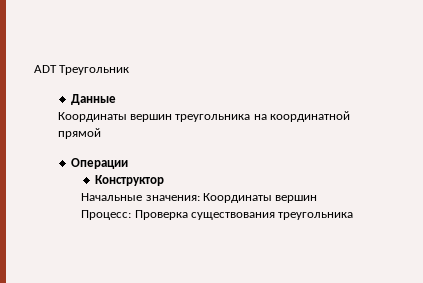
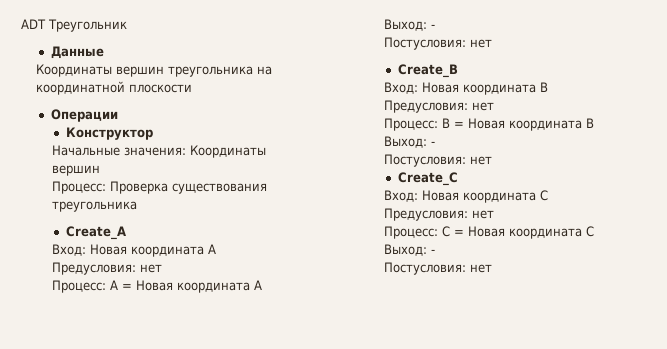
- Координаты вершин треугольника на координатной прямой
+ Координаты вершин треугольника на координатной плоскости
+ Create_A
+ Вход: Новая координата A
+ Предусловия: нет
+ Процесс: A = Новая координата A
+ Выход: -
+ Постусловия: нет
+ Create_B
+ Вход: Новая координата B
+ Предусловия: нет
+ Процесс: B = Новая координата B
+ Выход: -
+ Постусловия: нет
+ Create_C
+ Вход: Новая координата C
+ Предусловия: нет
+ Процесс: C = Новая координата C
+ Выход: -
+ Постусловия: нет

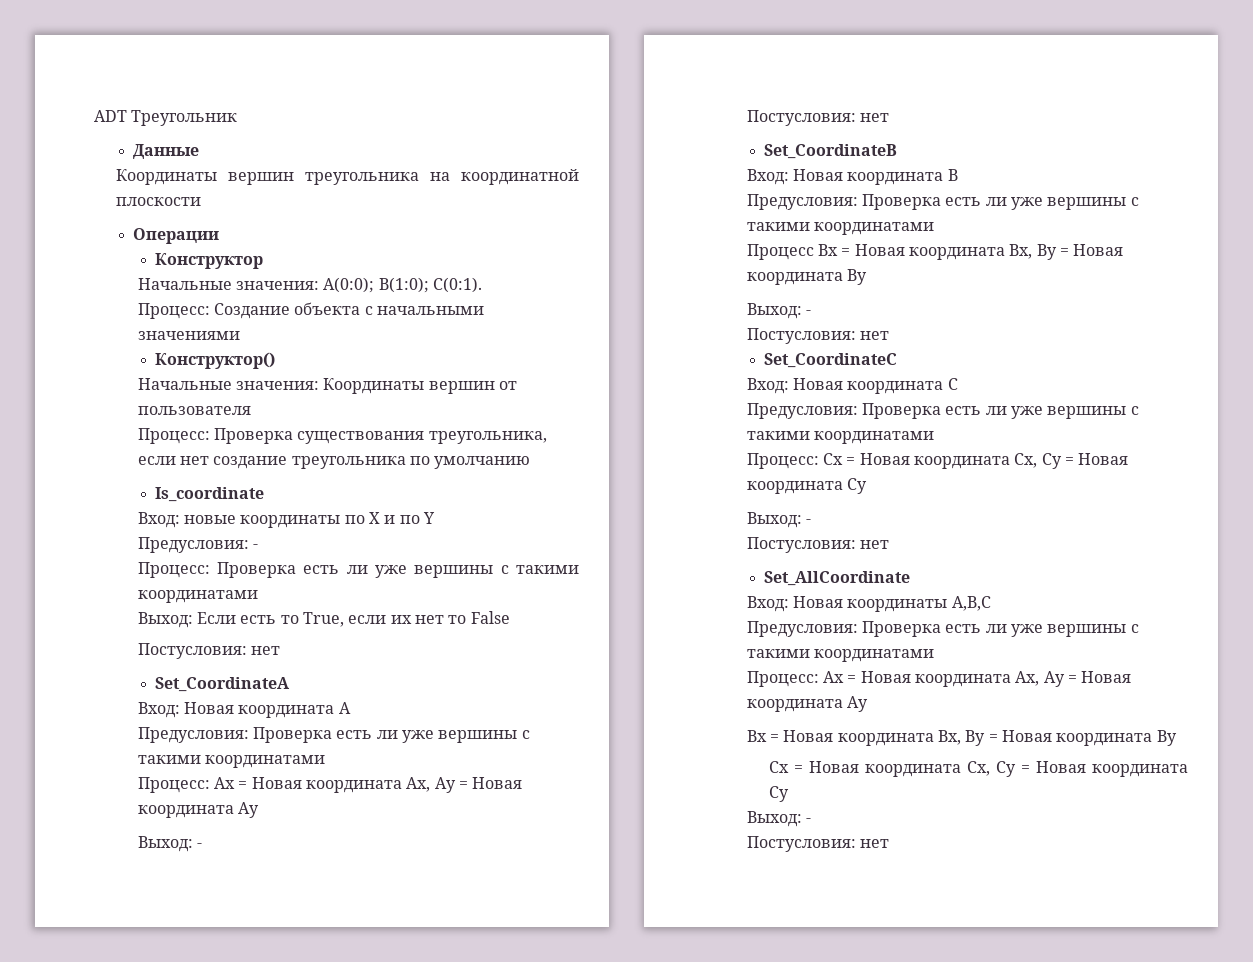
+ Начальные значения: A(0:0); B(1:0); C(0:1).
+ Процесс: Создание объекта с начальными значениями
+ Конструктор()
- Начальные значения: Координаты вершин
+ Начальные значения: Координаты вершин от пользователя
- Процесс: Проверка существования треугольника
- Create_A
+ Процесс: Проверка существования треугольника, если нет создание треугольника по умолчанию
+ Is_coordinate
+ Вход: новые координаты по X и по Y
+ Предусловия: -
+ Процесс: Проверка есть ли уже вершины с такими координатами
+ Выход: Если есть то True, если их нет то False
+ Постусловия: нет
+ Set_CoordinateA
  Вход: Новая координата A
- Предусловия: нет
- Процесс: A = Новая координата A
+ Предусловия: Проверка есть ли уже вершины с такими координатами
+ Процесс: Ax = Новая координата Ax, Ay = Новая координата Ay
  Выход: -
  Постусловия: нет
- Create_B
+ Set_CoordinateB
  Вход: Новая координата B
- Предусловия: нет
- Процесс: B = Новая координата B
+ Предусловия: Проверка есть ли уже вершины с такими координатами
+ Процесс Bx = Новая координата Bx, By = Новая координата By
  Выход: -
  Постусловия: нет
- Create_C
+ Set_CoordinateC
  Вход: Новая координата C
- Предусловия: нет
- Процесс: C = Новая координата C
+ Предусловия: Проверка есть ли уже вершины с такими координатами
+ Процесс: Cx = Новая координата Cx, Cy = Новая координата Cy
+ Выход: -
+ Постусловия: нет
+ Set_AllCoordinate
+ Вход: Новая координаты A,B,C
+ Предусловия: Проверка есть ли уже вершины с такими координатами
+ Процесс: Ax = Новая координата Ax, Ay = Новая координата Ay
+ Bx = Новая координата Bx, By = Новая координата By
+ Cx = Новая координата Cx, Cy = Новая координата Cy

